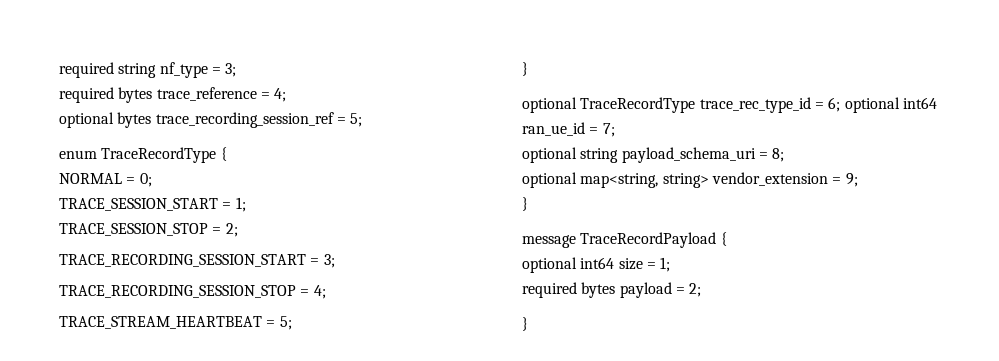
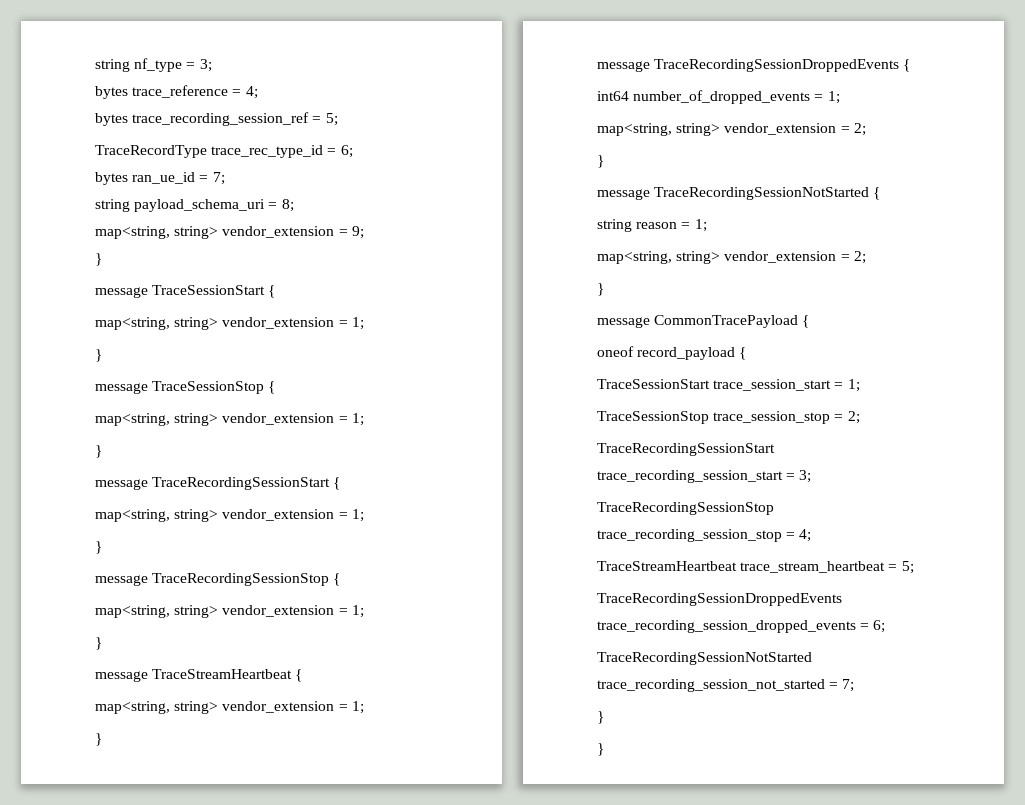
- required string nf_type = 3;
+ string nf_type = 3;
- required bytes trace_reference = 4;
+ bytes trace_reference = 4;
- optional bytes trace_recording_session_ref = 5;
+ bytes trace_recording_session_ref = 5;
- enum TraceRecordType {
- NORMAL = 0;
- TRACE_SESSION_START = 1;
- TRACE_SESSION_STOP = 2;
- TRACE_RECORDING_SESSION_START = 3;
- TRACE_RECORDING_SESSION_STOP = 4;
- TRACE_STREAM_HEARTBEAT = 5;
- }
- optional TraceRecordType trace_rec_type_id = 6; optional int64 ran_ue_id = 7;
+ TraceRecordType trace_rec_type_id = 6;
+ bytes ran_ue_id = 7;
- optional string payload_schema_uri = 8;
+ string payload_schema_uri = 8;
- optional map<string, string> vendor_extension = 9;
+ map<string, string> vendor_extension = 9;
- message TraceRecordPayload {
- optional int64 size = 1;
- required bytes payload = 2;
+ message TraceSessionStart {
+ map<string, string> vendor_extension = 1;
+ }
+ message TraceSessionStop {
+ map<string, string> vendor_extension = 1;
+ }
+ message TraceRecordingSessionStart {
+ map<string, string> vendor_extension = 1;
+ }
+ message TraceRecordingSessionStop {
+ map<string, string> vendor_extension = 1;
+ }
+ message TraceStreamHeartbeat {
+ map<string, string> vendor_extension = 1;
+ }
+ message TraceRecordingSessionDroppedEvents {
+ int64 number_of_dropped_events = 1;
+ map<string, string> vendor_extension = 2;
+ }
+ message TraceRecordingSessionNotStarted {
+ string reason = 1;
+ map<string, string> vendor_extension = 2;
+ }
+ message CommonTracePayload {
+ oneof record_payload {
+ TraceSessionStart trace_session_start = 1;
+ TraceSessionStop trace_session_stop = 2;
+ TraceRecordingSessionStart trace_recording_session_start = 3;
+ TraceRecordingSessionStop trace_recording_session_stop = 4;
+ TraceStreamHeartbeat trace_stream_heartbeat = 5;
+ TraceRecordingSessionDroppedEvents trace_recording_session_dropped_events = 6;
+ TraceRecordingSessionNotStarted trace_recording_session_not_started = 7;
+ }

